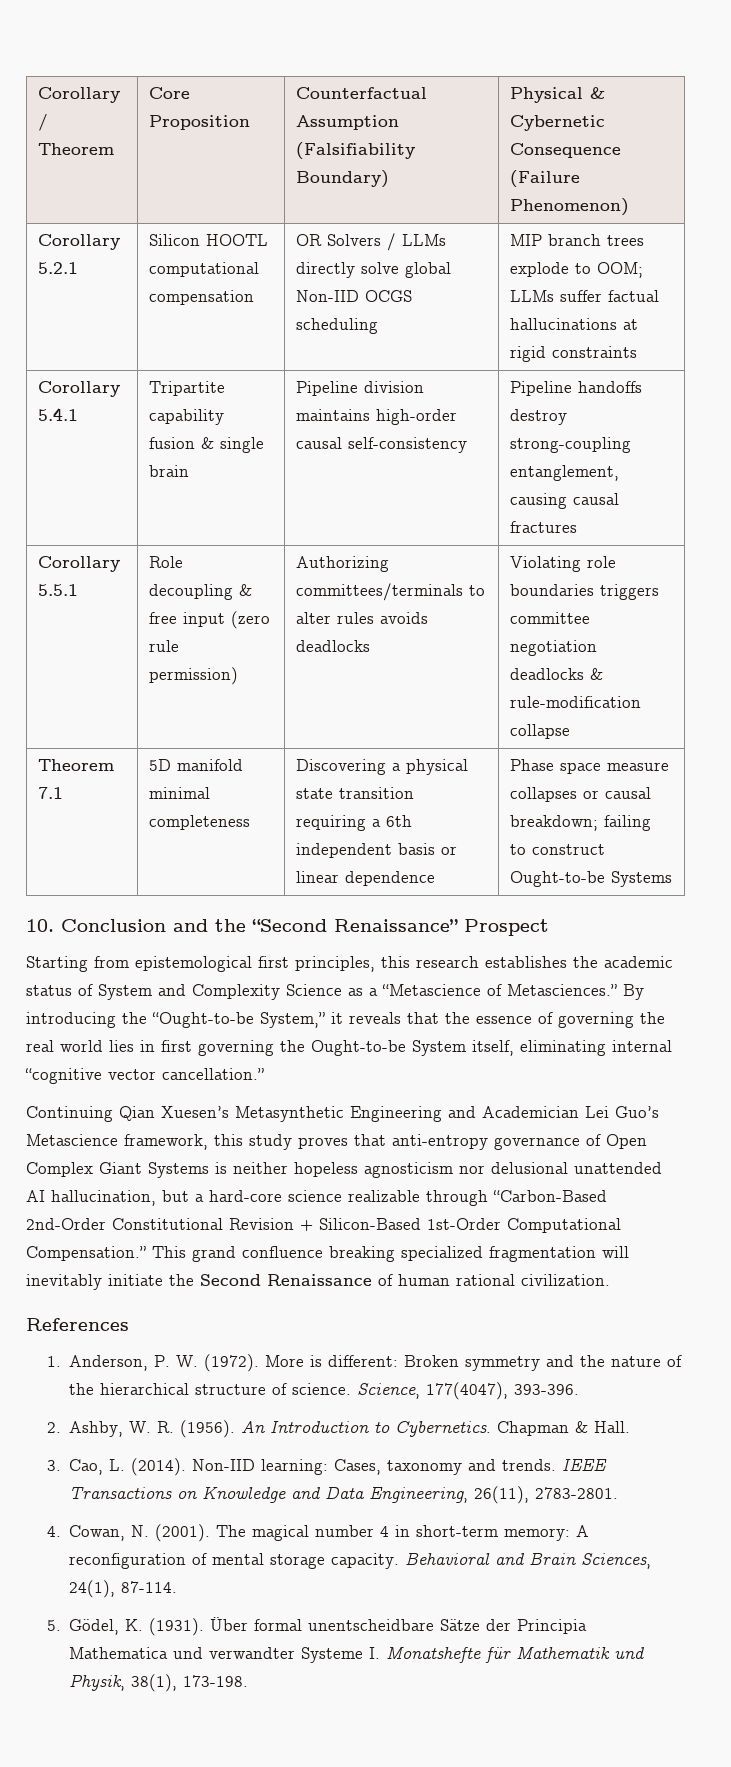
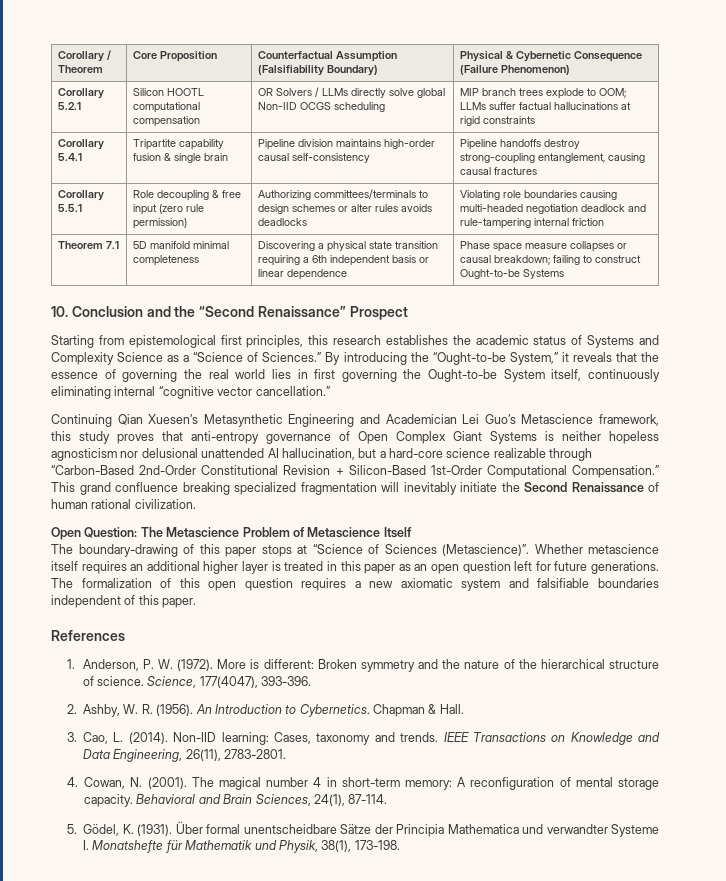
- Corollary 5.5.1 | Role decoupling & free input (zero rule permission) | Authorizing committees/terminals to alter rules avoids deadlocks | Violating role boundaries triggers committee negotiation deadlocks & rule-modification collapse
+ Corollary 5.5.1 | Role decoupling & free input (zero rule permission) | Authorizing committees/terminals to design schemes or alter rules avoids deadlocks | Violating role boundaries causing multi-headed negotiation deadlock and rule-tampering internal friction
- Starting from epistemological first principles, this research establishes the academic status of System and Complexity Science as a “Metascience of Metasciences.”
+ Starting from epistemological first principles, this research establishes the academic status of Systems and Complexity Science as a “Science of Sciences.”
- By introducing the “Ought-to-be System,” it reveals that the essence of governing the real world lies in first governing the Ought-to-be System itself, eliminating internal “cognitive vector cancellation.”
+ By introducing the “Ought-to-be System,” it reveals that the essence of governing the real world lies in first governing the Ought-to-be System itself, continuously eliminating internal “cognitive vector cancellation.”
+ Open Question: The Metascience Problem of Metascience Itself
+ The boundary-drawing of this paper stops at “Science of Sciences (Metascience)”. Whether metascience itself requires an additional higher layer is treated in this paper as an open question left for future generations. The formalization of this open question requires a new axiomatic system and falsifiable boundaries independent of this paper.

